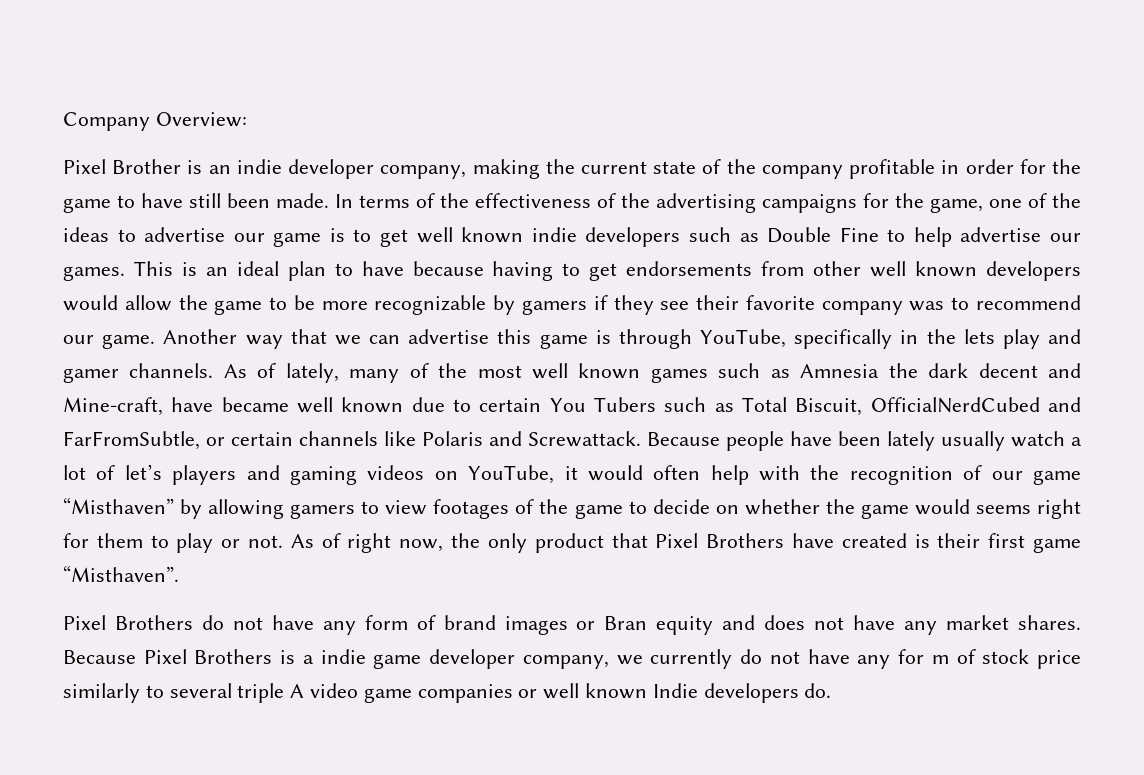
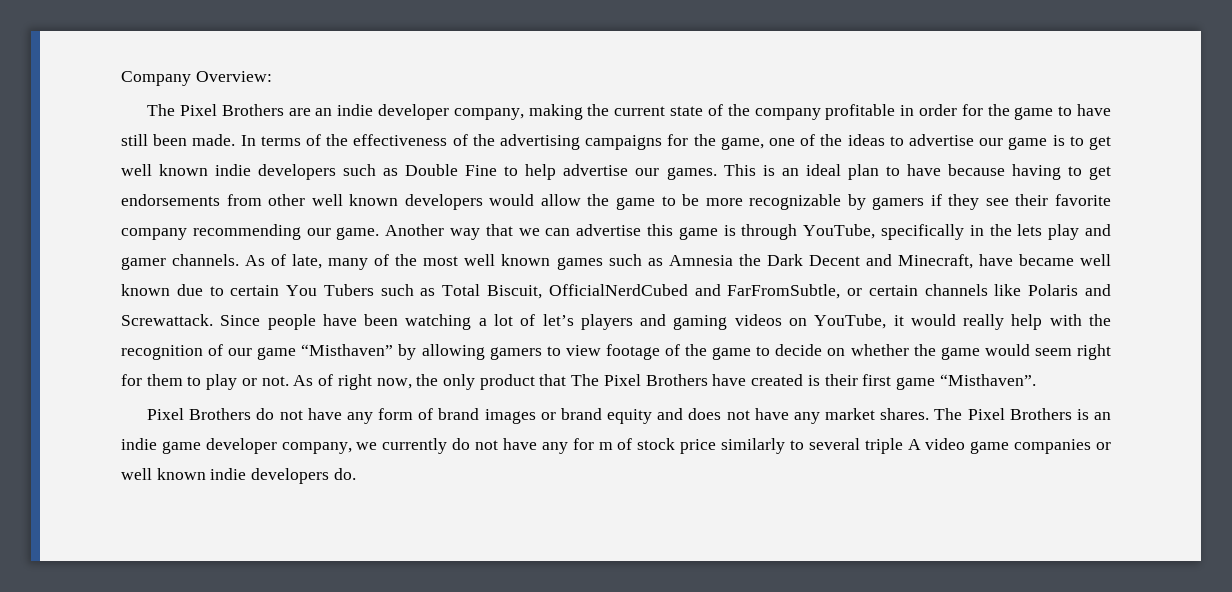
- Pixel Brother is an indie developer company, making the current state of the company profitable in order for the game to have still been made.
+ The Pixel Brothers are an indie developer company, making the current state of the company profitable in order for the game to have still been made.
- This is an ideal plan to have because having to get endorsements from other well known developers would allow the game to be more recognizable by gamers if they see their favorite company was to recommend our game.
+ This is an ideal plan to have because having to get endorsements from other well known developers would allow the game to be more recognizable by gamers if they see their favorite company recommending our game.
- As of lately, many of the most well known games such as Amnesia the dark decent and Mine-craft, have became well known due to certain You Tubers such as Total Biscuit, OfficialNerdCubed and FarFromSubtle, or certain channels like Polaris and Screwattack.
+ As of late, many of the most well known games such as Amnesia the Dark Decent and Minecraft, have became well known due to certain You Tubers such as Total Biscuit, OfficialNerdCubed and FarFromSubtle, or certain channels like Polaris and Screwattack.
- Because people have been lately usually watch a lot of let’s players and gaming videos on YouTube, it would often help with the recognition of our game “Misthaven” by allowing gamers to view footages of the game to decide on whether the game would seems right for them to play or not.
+ Since people have been watching a lot of let’s players and gaming videos on YouTube, it would really help with the recognition of our game “Misthaven” by allowing gamers to view footage of the game to decide on whether the game would seem right for them to play or not.
- As of right now, the only product that Pixel Brothers have created is their first game “Misthaven”.
+ As of right now, the only product that The Pixel Brothers have created is their first game “Misthaven”.
- Pixel Brothers do not have any form of brand images or Bran equity and does not have any market shares.
+ Pixel Brothers do not have any form of brand images or brand equity and does not have any market shares.
- Because Pixel Brothers is a indie game developer company, we currently do not have any for m of stock price similarly to several triple A video game companies or well known Indie developers do.
+ The Pixel Brothers is an indie game developer company, we currently do not have any for m of stock price similarly to several triple A video game companies or well known indie developers do.

